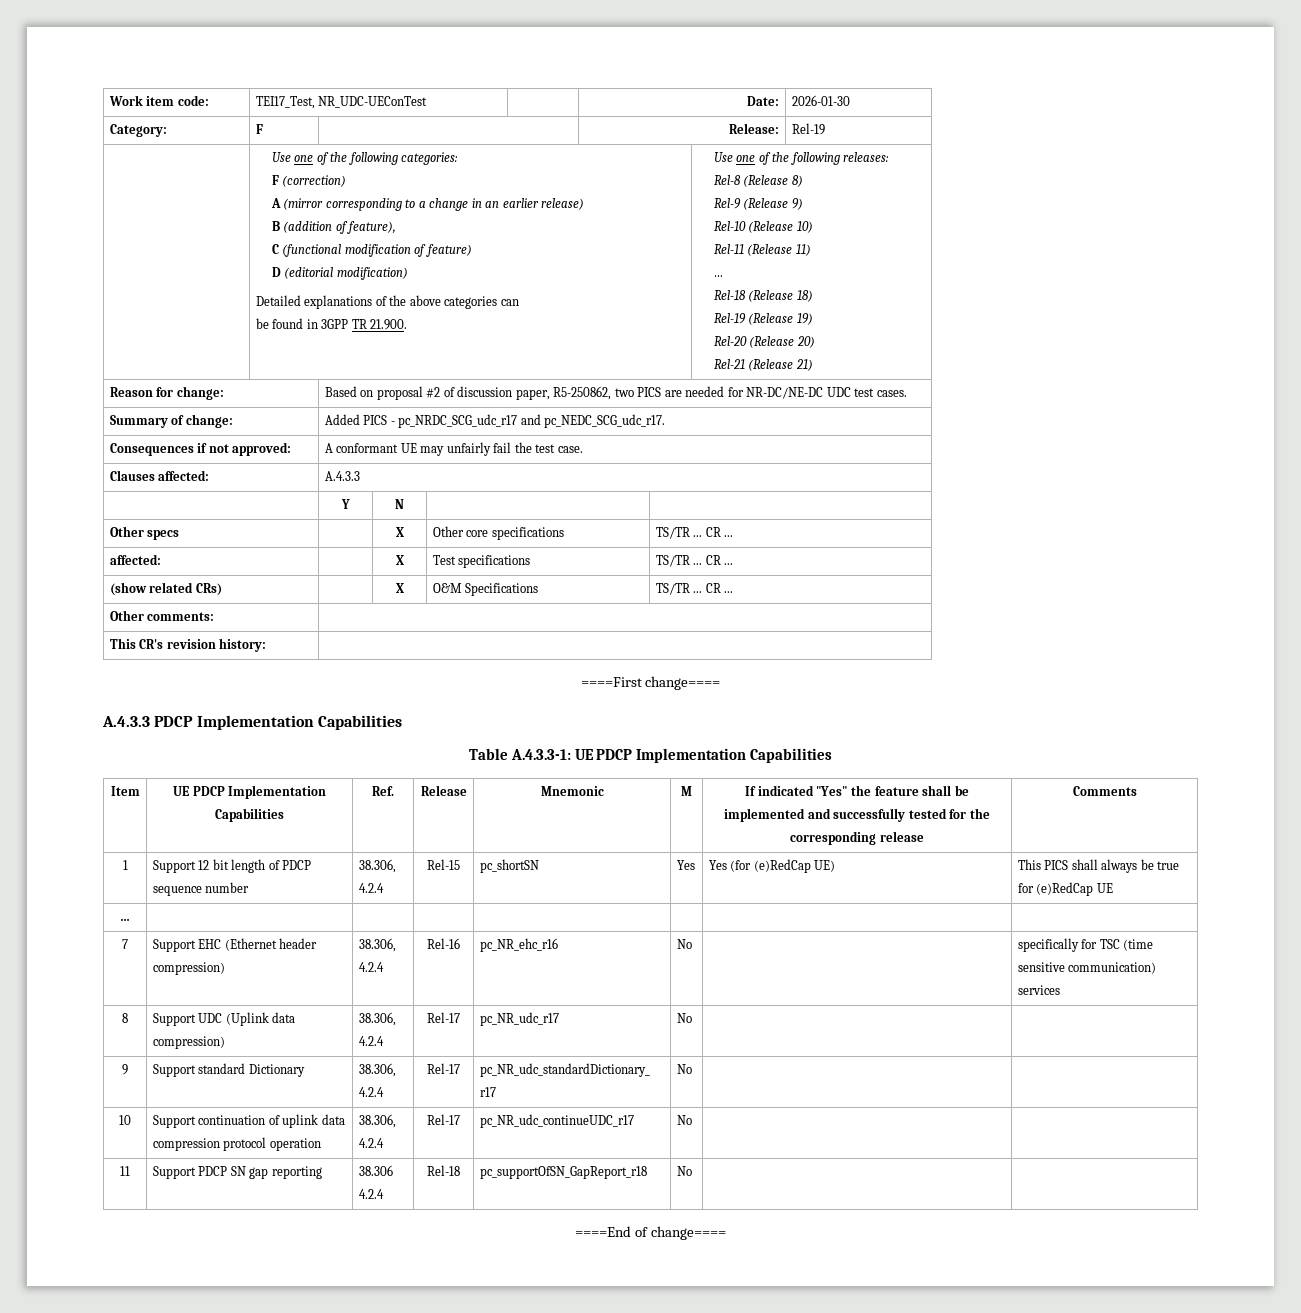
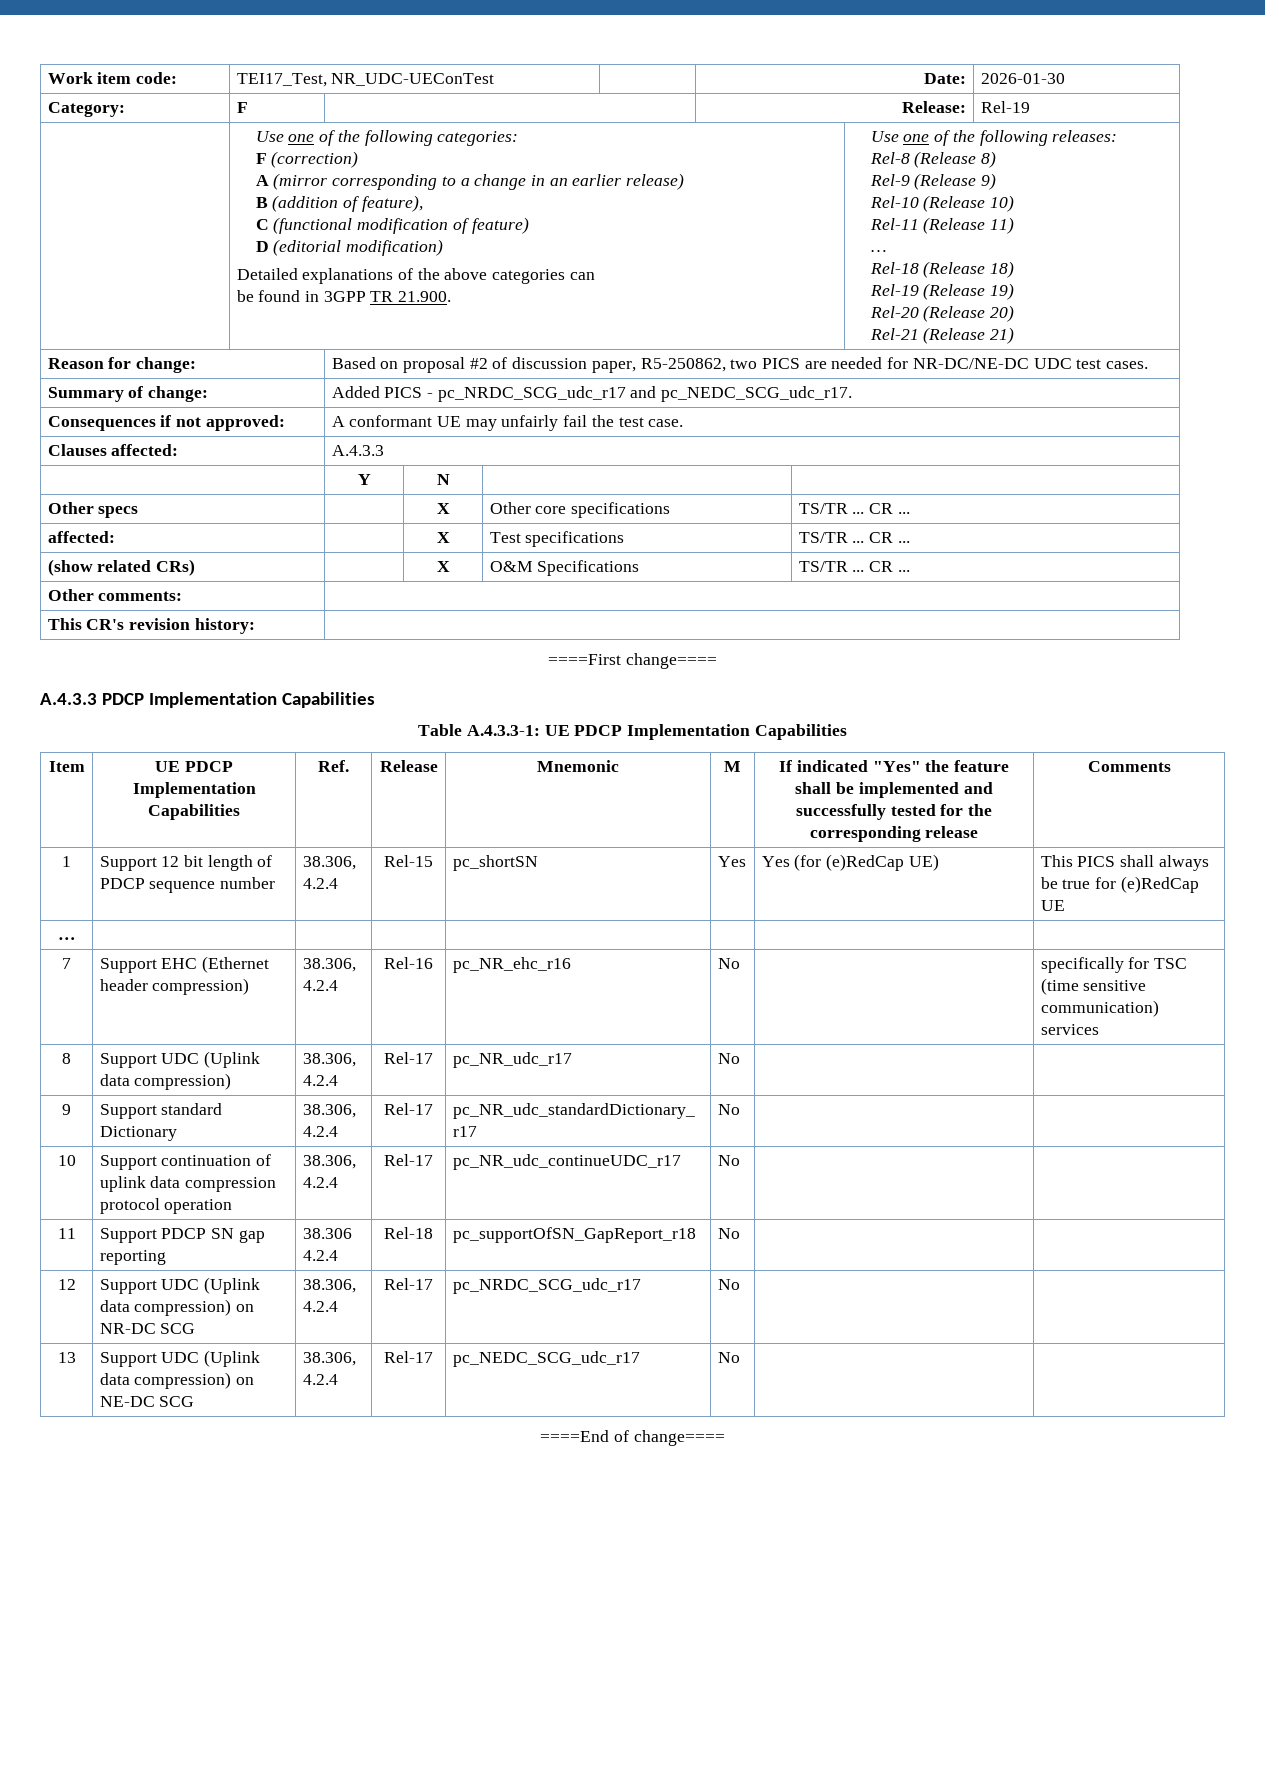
+ 12 | Support UDC (Uplink data compression) on NR-DC SCG | 38.306, 4.2.4 | Rel-17 | pc_NRDC_SCG_udc_r17 | No | |
+ 13 | Support UDC (Uplink data compression) on NE-DC SCG | 38.306, 4.2.4 | Rel-17 | pc_NEDC_SCG_udc_r17 | No | |

